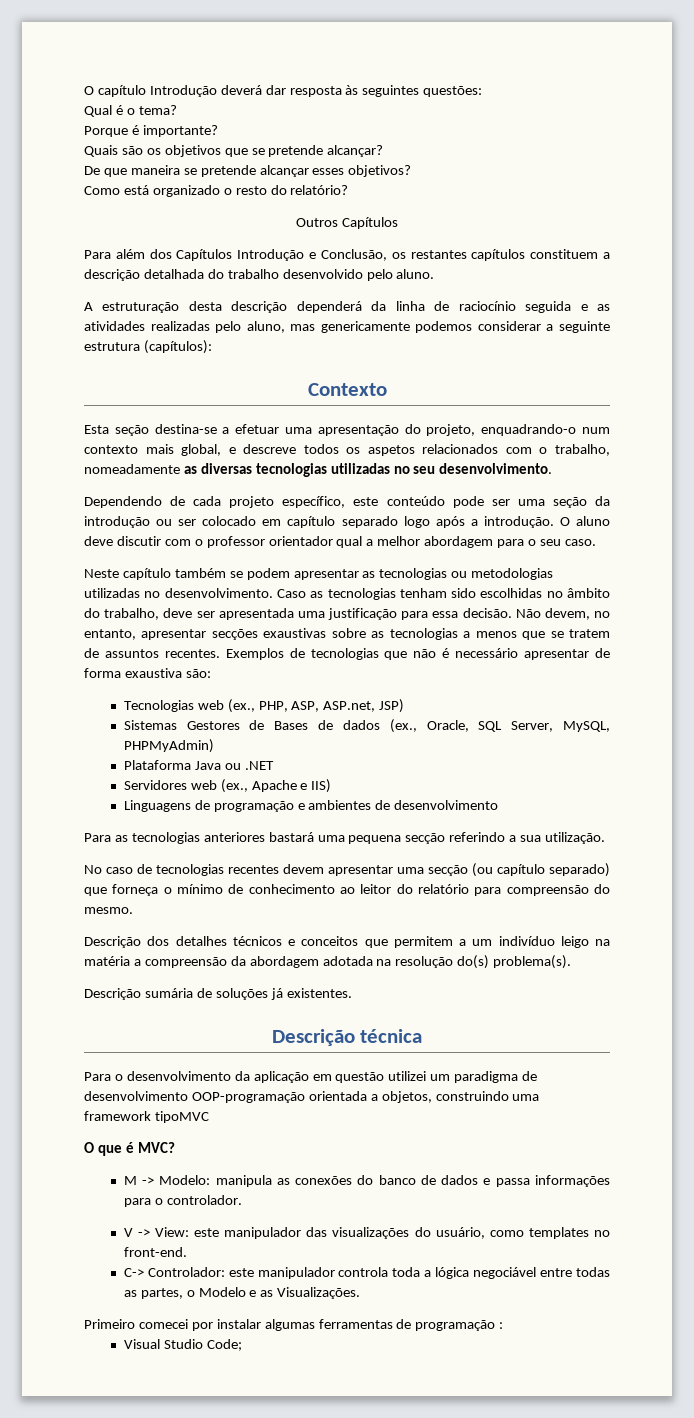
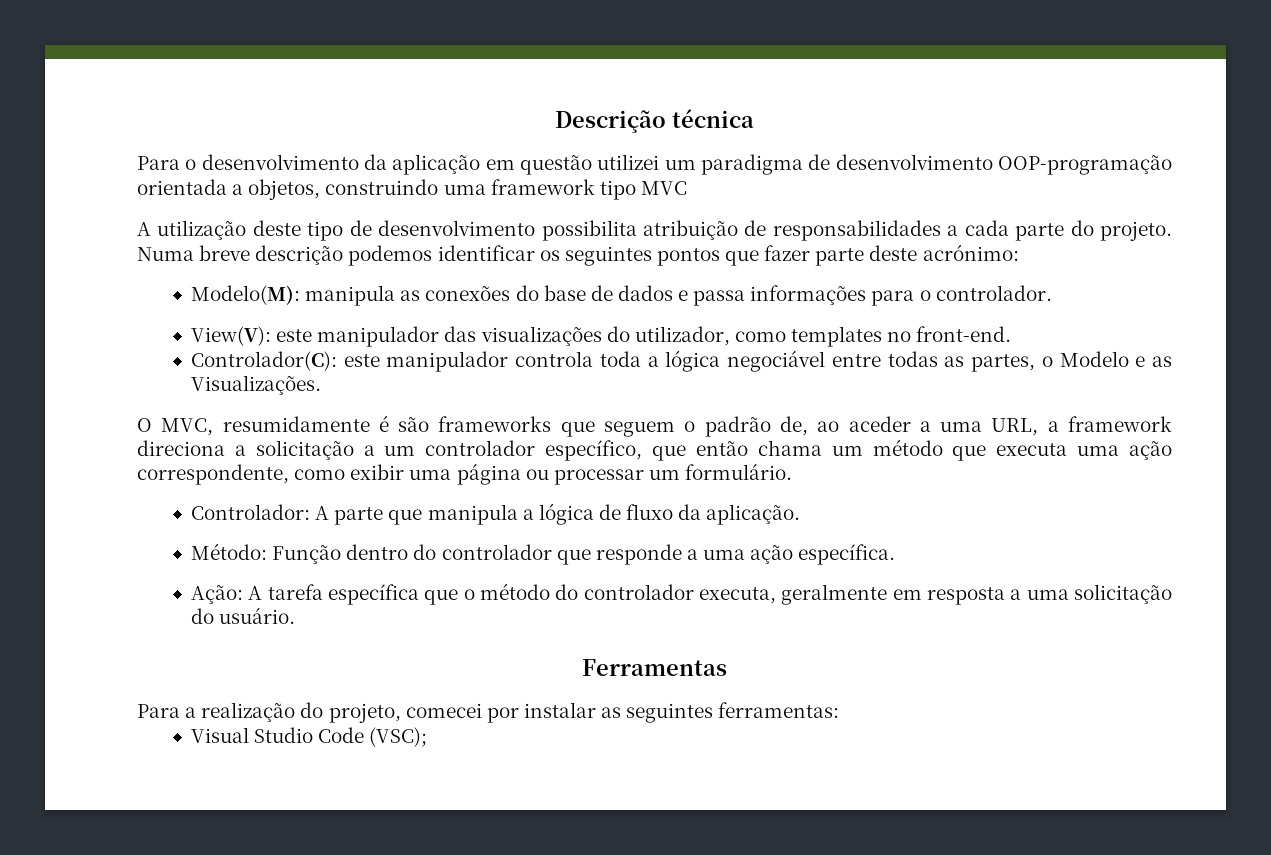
- O capítulo Introdução deverá dar resposta às seguintes questões:
- Qual é o tema?
- Porque é importante?
- Quais são os objetivos que se pretende alcançar?
- De que maneira se pretende alcançar esses objetivos?
- Como está organizado o resto do relatório?
- Outros Capítulos
- Para além dos Capítulos Introdução e Conclusão, os restantes capítulos constituem a descrição detalhada do trabalho desenvolvido pelo aluno.
- A estruturação desta descrição dependerá da linha de raciocínio seguida e as atividades realizadas pelo aluno, mas genericamente podemos considerar a seguinte estrutura (capítulos):
- Contexto
- Esta seção destina-se a efetuar uma apresentação do projeto, enquadrando-o num contexto mais global, e descreve todos os aspetos relacionados com o trabalho, nomeadamente as diversas tecnologias utilizadas no seu desenvolvimento.
- Dependendo de cada projeto específico, este conteúdo pode ser uma seção da introdução ou ser colocado em capítulo separado logo após a introdução. O aluno deve discutir com o professor orientador qual a melhor abordagem para o seu caso.
- Neste capítulo também se podem apresentar as tecnologias ou metodologias utilizadas no desenvolvimento. Caso as tecnologias tenham sido escolhidas no âmbito do trabalho, deve ser apresentada uma justificação para essa decisão. Não devem, no entanto, apresentar secções exaustivas sobre as tecnologias a menos que se tratem de assuntos recentes. Exemplos de tecnologias que não é necessário apresentar de forma exaustiva são:
- Tecnologias web (ex., PHP, ASP, ASP.net, JSP)
- Sistemas Gestores de Bases de dados (ex., Oracle, SQL Server, MySQL, PHPMyAdmin)
- Plataforma Java ou .NET
- Servidores web (ex., Apache e IIS)
- Linguagens de programação e ambientes de desenvolvimento
- Para as tecnologias anteriores bastará uma pequena secção referindo a sua utilização.
- No caso de tecnologias recentes devem apresentar uma secção (ou capítulo separado) que forneça o mínimo de conhecimento ao leitor do relatório para compreensão do mesmo.
- Descrição dos detalhes técnicos e conceitos que permitem a um indivíduo leigo na matéria a compreensão da abordagem adotada na resolução do(s) problema(s).
- Descrição sumária de soluções já existentes.
- Para o desenvolvimento da aplicação em questão utilizei um paradigma de desenvolvimento OOP-programação orientada a objetos, construindo uma framework tipoMVC
- O que é MVC?
- M -> Modelo: manipula as conexões do banco de dados e passa informações para o controlador.
+ Para o desenvolvimento da aplicação em questão utilizei um paradigma de desenvolvimento OOP-programação orientada a objetos, construindo uma framework tipo MVC
+ A utilização deste tipo de desenvolvimento possibilita atribuição de responsabilidades a cada parte do projeto. Numa breve descrição podemos identificar os seguintes pontos que fazer parte deste acrónimo:
+ Modelo(M): manipula as conexões do base de dados e passa informações para o controlador.
- V -> View: este manipulador das visualizações do usuário, como templates no front-end.
+ View(V): este manipulador das visualizações do utilizador, como templates no front-end.
- C-> Controlador: este manipulador controla toda a lógica negociável entre todas as partes, o Modelo e as Visualizações.
+ Controlador(C): este manipulador controla toda a lógica negociável entre todas as partes, o Modelo e as Visualizações.
- Primeiro comecei por instalar algumas ferramentas de programação :
+ O MVC, resumidamente é são frameworks que seguem o padrão de, ao aceder a uma URL, a framework direciona a solicitação a um controlador específico, que então chama um método que executa uma ação correspondente, como exibir uma página ou processar um formulário.
+ Controlador: A parte que manipula a lógica de fluxo da aplicação.
+ Método: Função dentro do controlador que responde a uma ação específica.
+ Ação: A tarefa específica que o método do controlador executa, geralmente em resposta a uma solicitação do usuário.
+ Ferramentas
+ Para a realização do projeto, comecei por instalar as seguintes ferramentas:
- Visual Studio Code;
+ Visual Studio Code (VSC);

